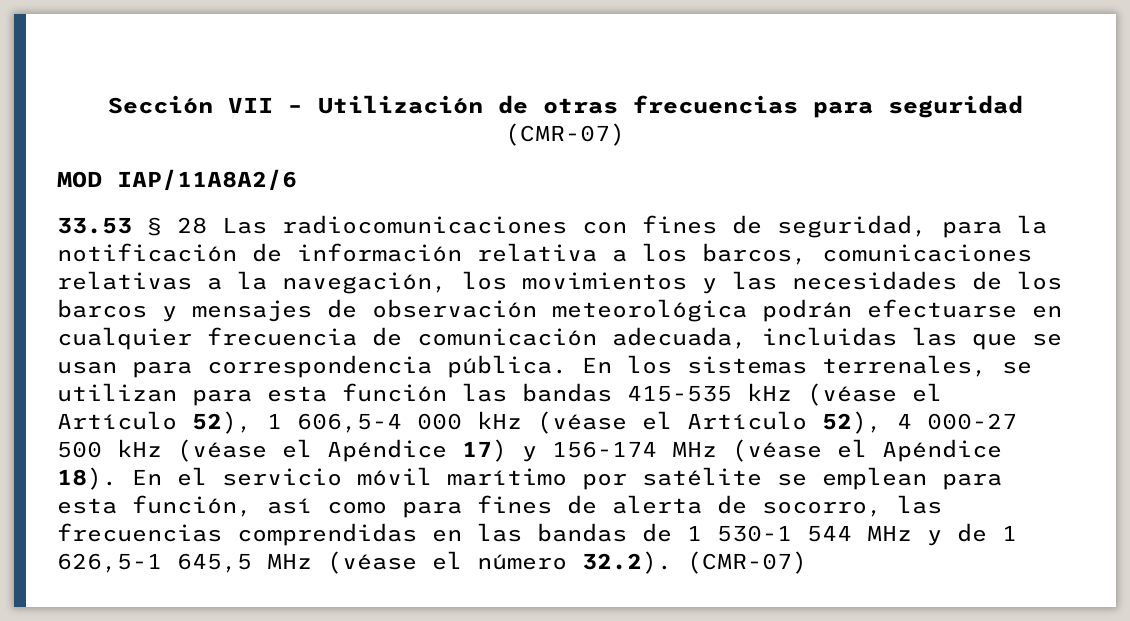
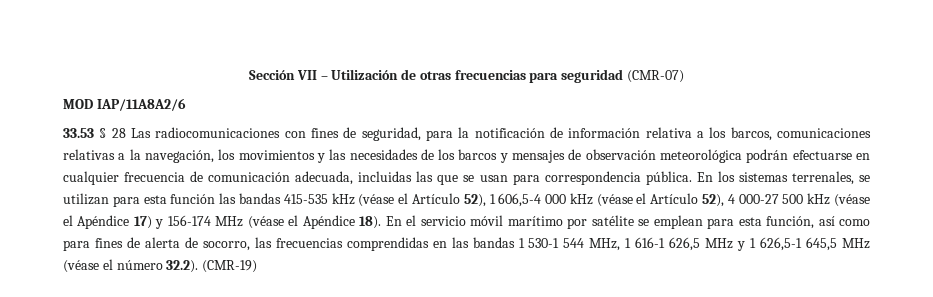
- En el servicio móvil marítimo por satélite se emplean para esta función, así como para fines de alerta de socorro, las frecuencias comprendidas en las bandas de 1 530-1 544 MHz y de 1 626,5-1 645,5 MHz (véase el número 32.2). (CMR-07)
+ En el servicio móvil marítimo por satélite se emplean para esta función, así como para fines de alerta de socorro, las frecuencias comprendidas en las bandas 1 530-1 544 MHz, 1 616-1 626,5 MHz y 1 626,5-1 645,5 MHz (véase el número 32.2). (CMR-19)

